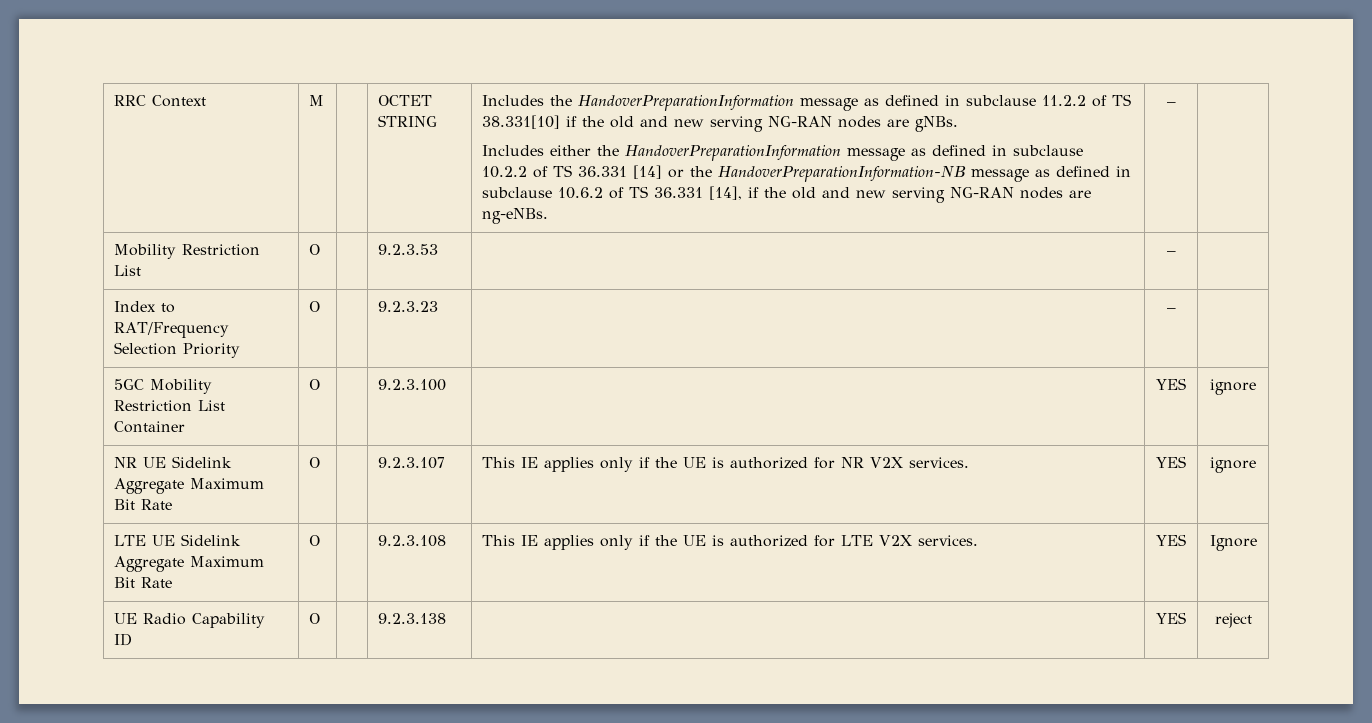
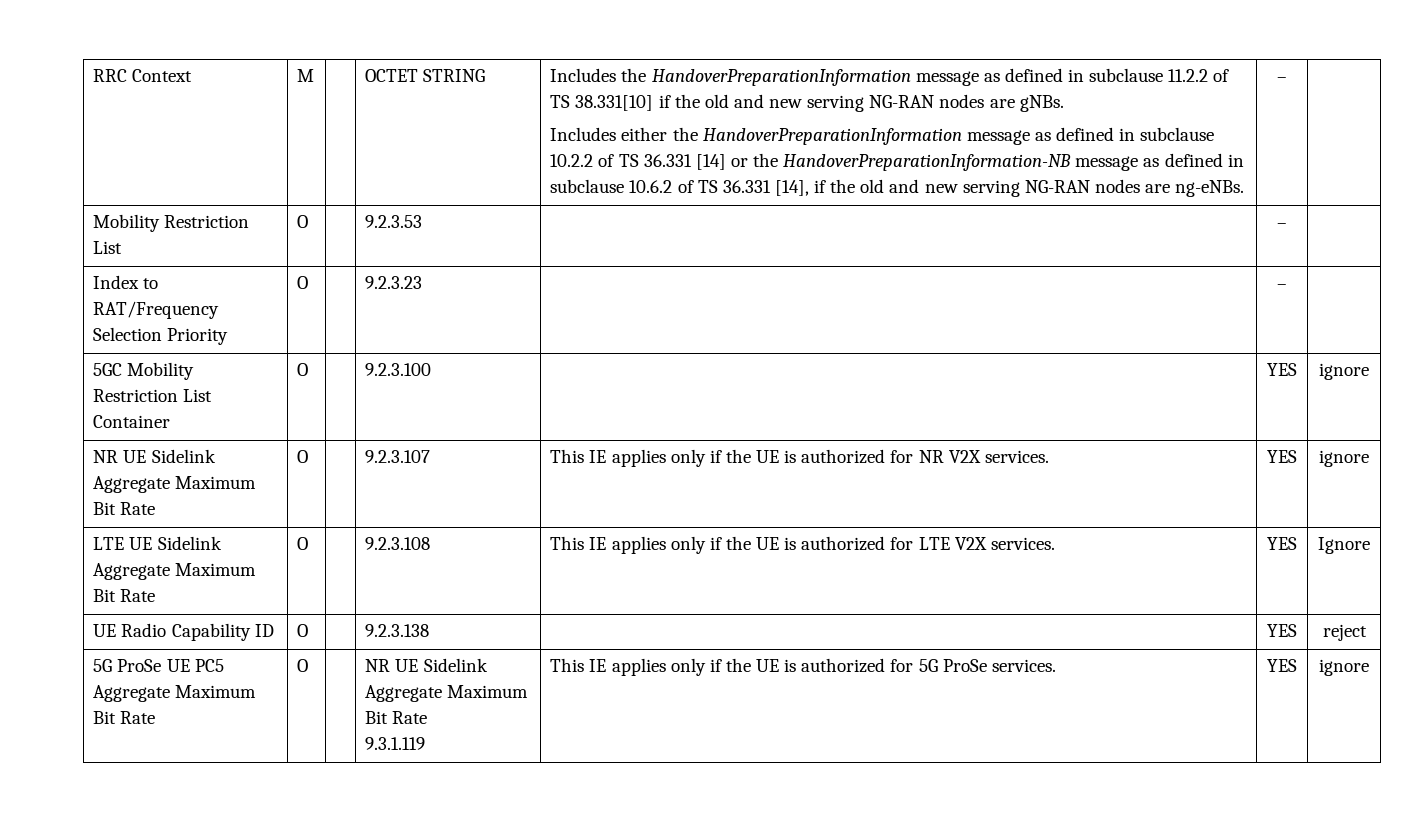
+ 5G ProSe UE PC5 Aggregate Maximum Bit Rate | O | | NR UE Sidelink Aggregate Maximum Bit Rate
+ 9.3.1.119 | This IE applies only if the UE is authorized for 5G ProSe services. | YES | ignore

